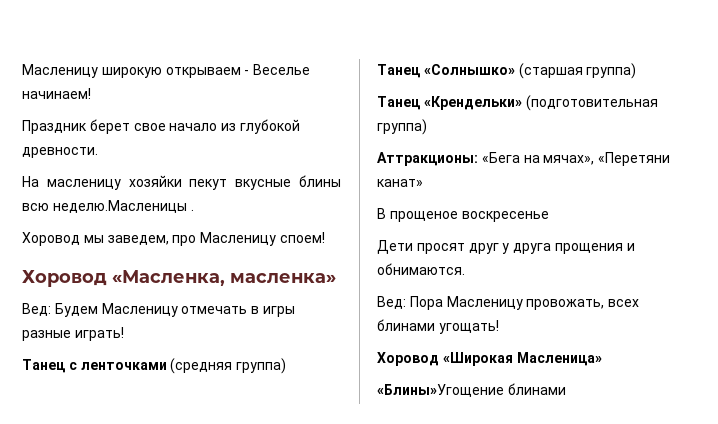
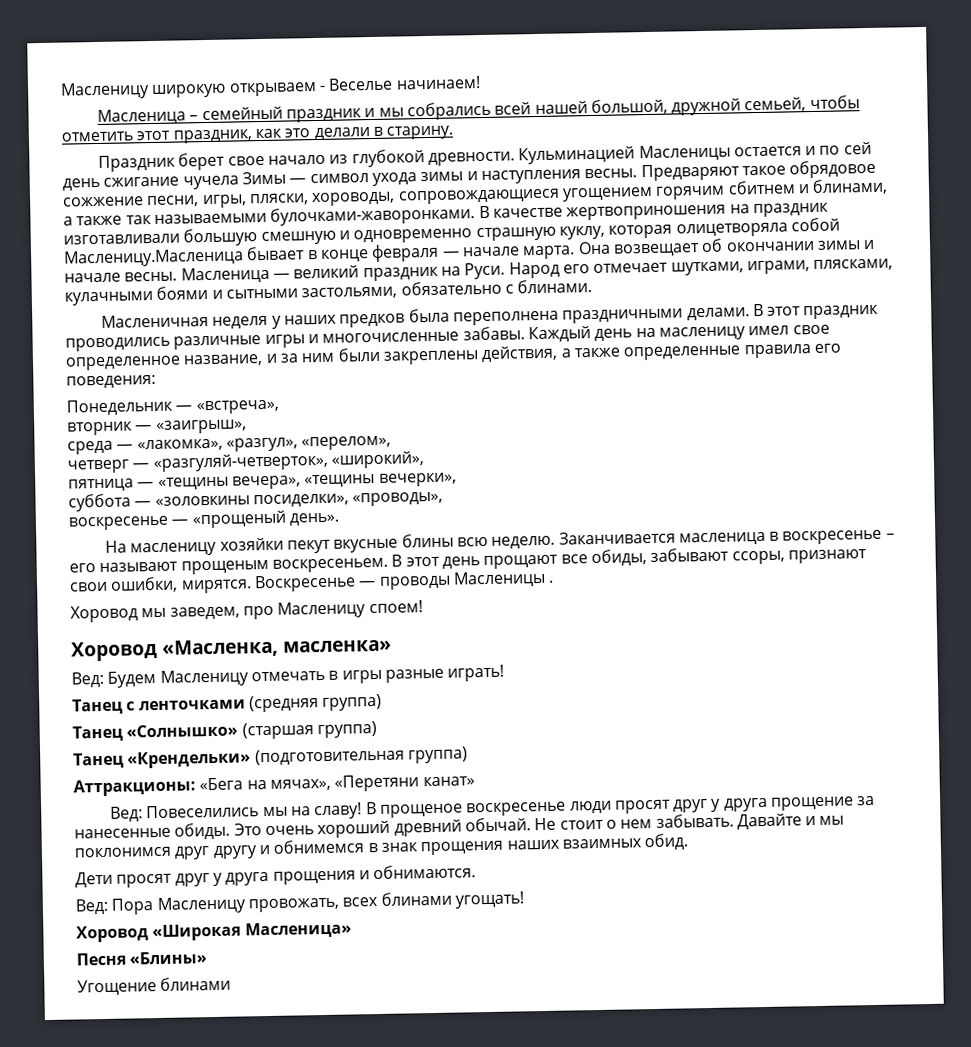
+ Масленица – семейный праздник и мы собрались всей нашей большой, дружной семьей, чтобы отметить этот праздник, как это делали в старину.
+ Кульминацией Масленицы остается и по сей день сжигание чучела Зимы — символ ухода зимы и наступления весны. Предваряют такое обрядовое сожжение песни, игры, пляски, хороводы, сопровождающиеся угощением горячим сбитнем и блинами, а также так называемыми булочками-жаворонками. В качестве жертвоприношения на праздник изготавливали большую смешную и одновременно страшную куклу, которая олицетворяла собой Масленицу.Масленица бывает в конце февраля — начале марта. Она возвещает об окончании зимы и начале весны. Масленица — великий праздник на Руси. Народ его отмечает шутками, играми, плясками, кулачными боями и сытными застольями, обязательно с блинами.
+ Масленичная неделя у наших предков была переполнена праздничными делами. В этот праздник проводились различные игры и многочисленные забавы. Каждый день на масленицу имел свое определенное название, и за ним были закреплены действия, а также определенные правила его поведения:
+ Понедельник — «встреча»,
+ вторник — «заигрыш»,
+ среда — «лакомка», «разгул», «перелом»,
+ четверг — «разгуляй-четверток», «широкий»,
+ пятница — «тещины вечера», «тещины вечерки»,
+ суббота — «золовкины посиделки», «проводы»,
+ воскресенье — «прощеный день».
- На масленицу хозяйки пекут вкусные блины всю неделю.Масленицы .
+ На масленицу хозяйки пекут вкусные блины всю неделю. Заканчивается масленица в воскресенье – его называют прощеным воскресеньем. В этот день прощают все обиды, забывают ссоры, признают свои ошибки, мирятся. Воскресенье — проводы Масленицы .
- В прощеное воскресенье
+ Вед: Повеселились мы на славу! В прощеное воскресенье люди просят друг у друга прощение за нанесенные обиды. Это очень хороший древний обычай. Не стоит о нем забывать. Давайте и мы поклонимся друг другу и обнимемся в знак прощения наших взаимных обид.
- «Блины»Угощение блинами
+ Песня «Блины»
+ Угощение блинами

